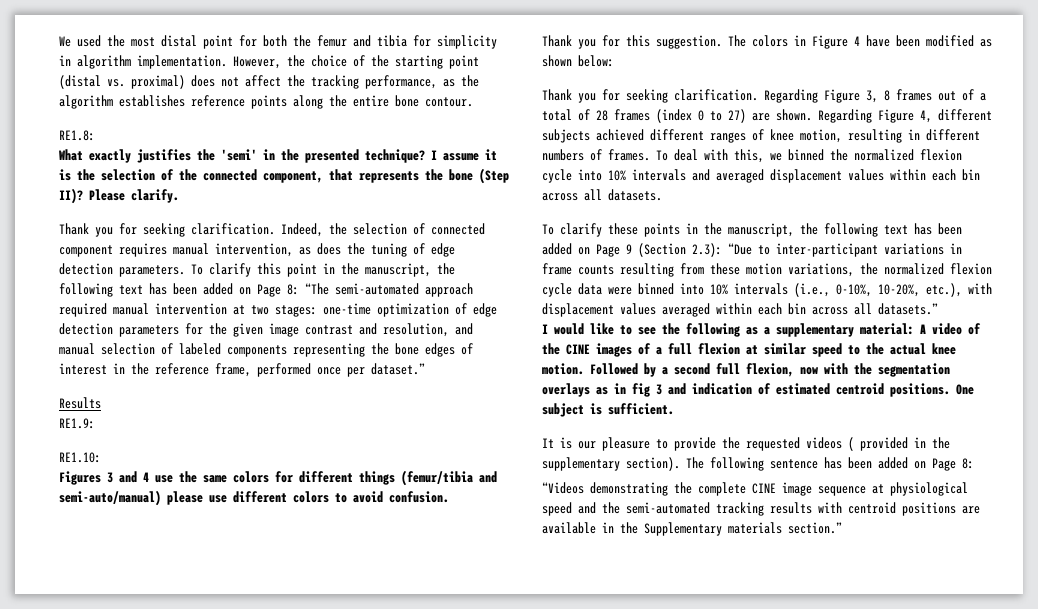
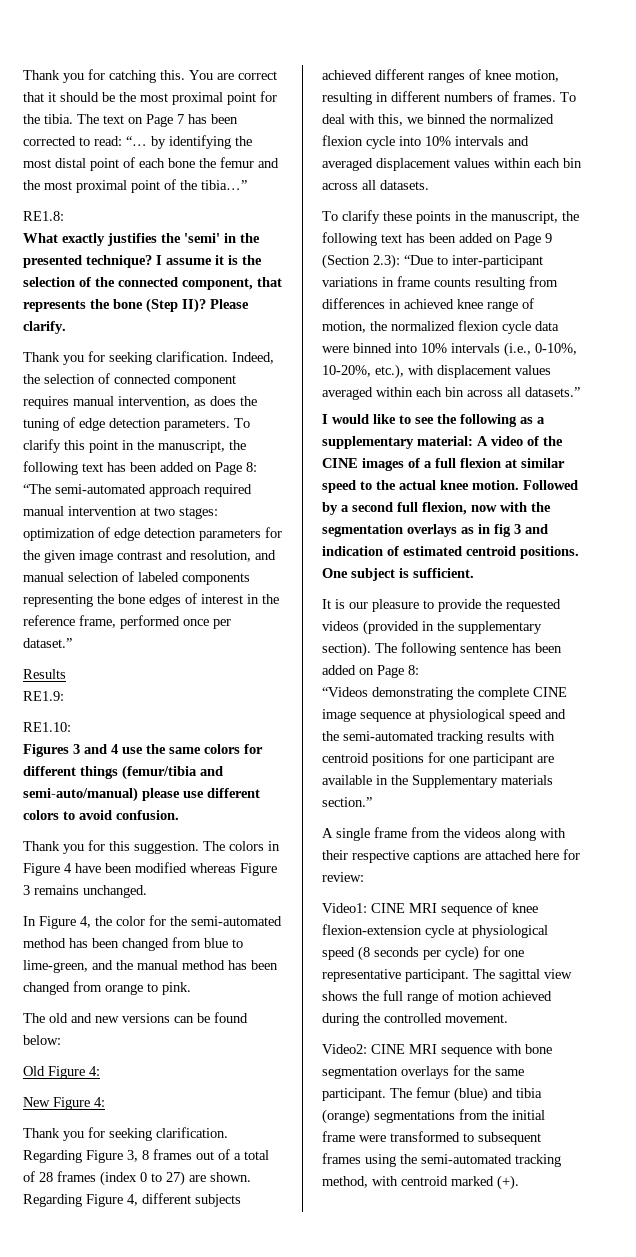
- We used the most distal point for both the femur and tibia for simplicity in algorithm implementation. However, the choice of the starting point (distal vs. proximal) does not affect the tracking performance, as the algorithm establishes reference points along the entire bone contour.
+ Thank you for catching this. You are correct that it should be the most proximal point for the tibia. The text on Page 7 has been corrected to read: “… by identifying the most distal point of each bone the femur and the most proximal point of the tibia…”
- To clarify this point in the manuscript, the following text has been added on Page 8: “The semi-automated approach required manual intervention at two stages: one-time optimization of edge detection parameters for the given image contrast and resolution, and manual selection of labeled components representing the bone edges of interest in the reference frame, performed once per dataset.”
+ To clarify this point in the manuscript, the following text has been added on Page 8: “The semi-automated approach required manual intervention at two stages: optimization of edge detection parameters for the given image contrast and resolution, and manual selection of labeled components representing the bone edges of interest in the reference frame, performed once per dataset.”
- The colors in Figure 4 have been modified as shown below:
+ The colors in Figure 4 have been modified whereas Figure 3 remains unchanged.
+ In Figure 4, the color for the semi-automated method has been changed from blue to lime-green, and the manual method has been changed from orange to pink.
+ The old and new versions can be found below:
+ Old Figure 4:
+ New Figure 4:
- To clarify these points in the manuscript, the following text has been added on Page 9 (Section 2.3): “Due to inter-participant variations in frame counts resulting from these motion variations, the normalized flexion cycle data were binned into 10% intervals (i.e., 0-10%, 10-20%, etc.), with displacement values averaged within each bin across all datasets.”
+ To clarify these points in the manuscript, the following text has been added on Page 9 (Section 2.3): “Due to inter-participant variations in frame counts resulting from differences in achieved knee range of motion, the normalized flexion cycle data were binned into 10% intervals (i.e., 0-10%, 10-20%, etc.), with displacement values averaged within each bin across all datasets.”
- It is our pleasure to provide the requested videos ( provided in the supplementary section).
+ It is our pleasure to provide the requested videos (provided in the supplementary section).
- “Videos demonstrating the complete CINE image sequence at physiological speed and the semi-automated tracking results with centroid positions are available in the Supplementary materials section.”
+ “Videos demonstrating the complete CINE image sequence at physiological speed and the semi-automated tracking results with centroid positions for one participant are available in the Supplementary materials section.”
+ A single frame from the videos along with their respective captions are attached here for review:
+ Video1: CINE MRI sequence of knee flexion-extension cycle at physiological speed (8 seconds per cycle) for one representative participant. The sagittal view shows the full range of motion achieved during the controlled movement.
+ Video2: CINE MRI sequence with bone segmentation overlays for the same participant. The femur (blue) and tibia (orange) segmentations from the initial frame were transformed to subsequent frames using the semi-automated tracking method, with centroid marked (+).

